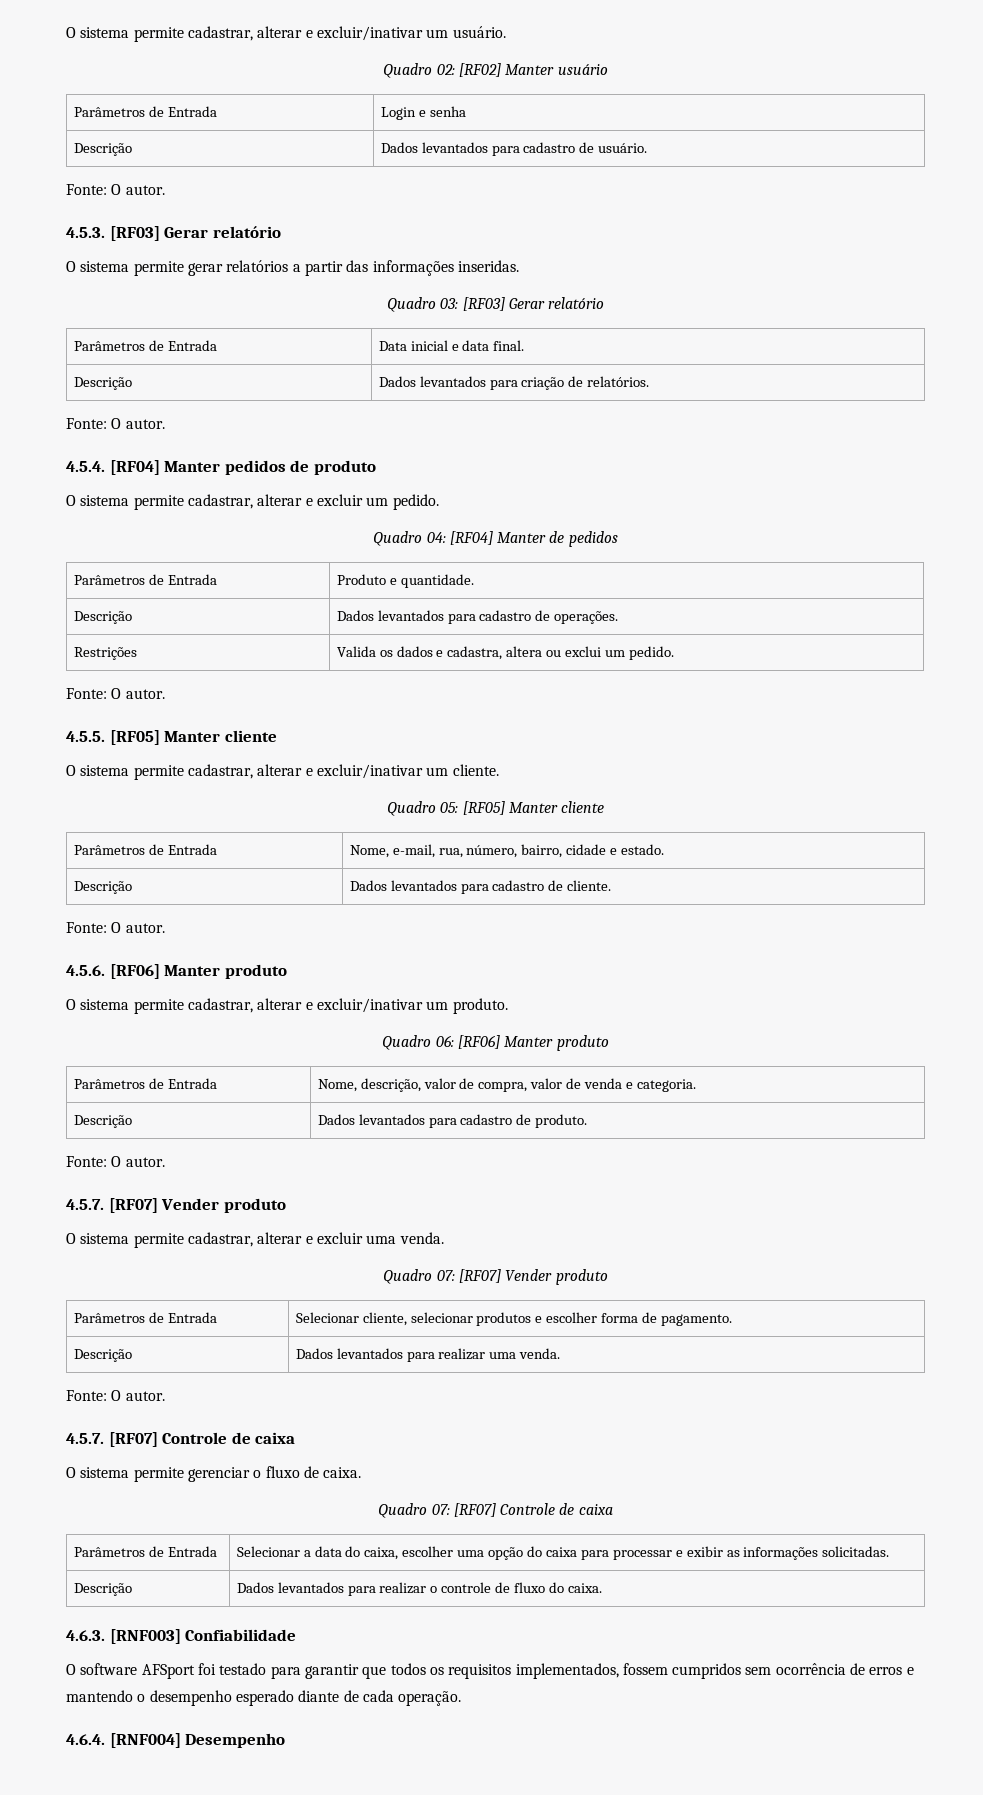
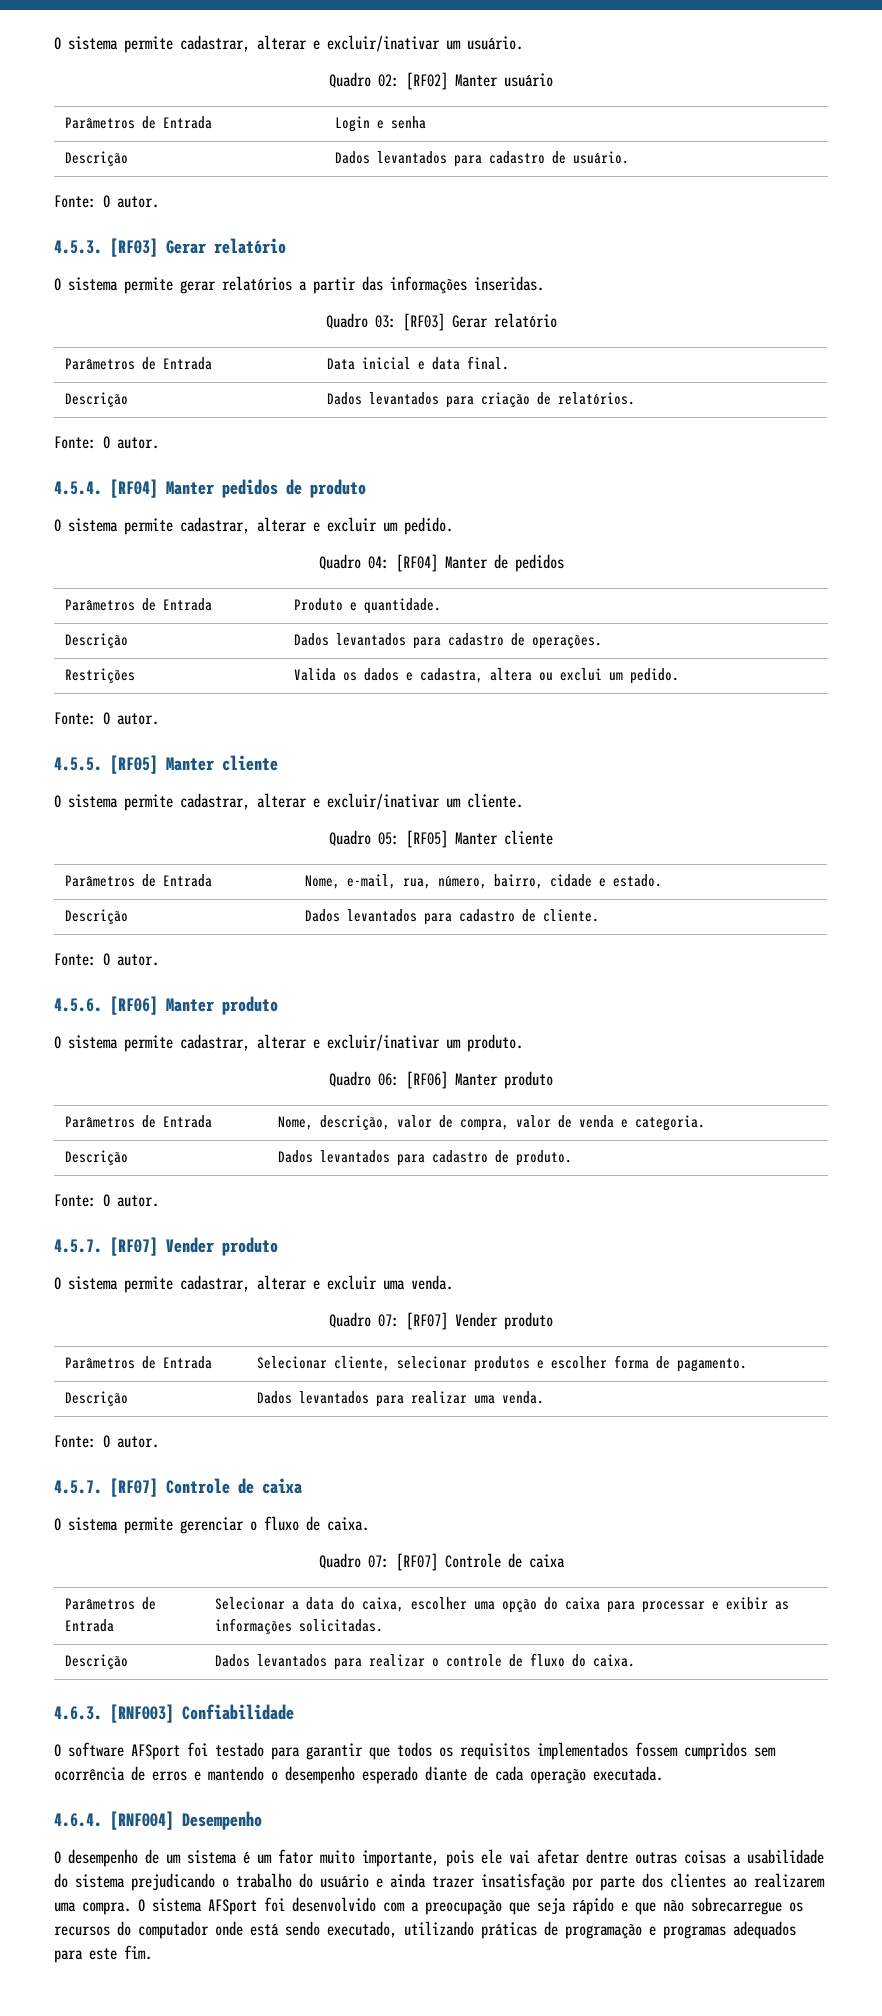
- O software AFSport foi testado para garantir que todos os requisitos implementados, fossem cumpridos sem ocorrência de erros e mantendo o desempenho esperado diante de cada operação.
+ O software AFSport foi testado para garantir que todos os requisitos implementados fossem cumpridos sem ocorrência de erros e mantendo o desempenho esperado diante de cada operação executada.
+ O desempenho de um sistema é um fator muito importante, pois ele vai afetar dentre outras coisas a usabilidade do sistema prejudicando o trabalho do usuário e ainda trazer insatisfação por parte dos clientes ao realizarem uma compra. O sistema AFSport foi desenvolvido com a preocupação que seja rápido e que não sobrecarregue os recursos do computador onde está sendo executado, utilizando práticas de programação e programas adequados para este fim.

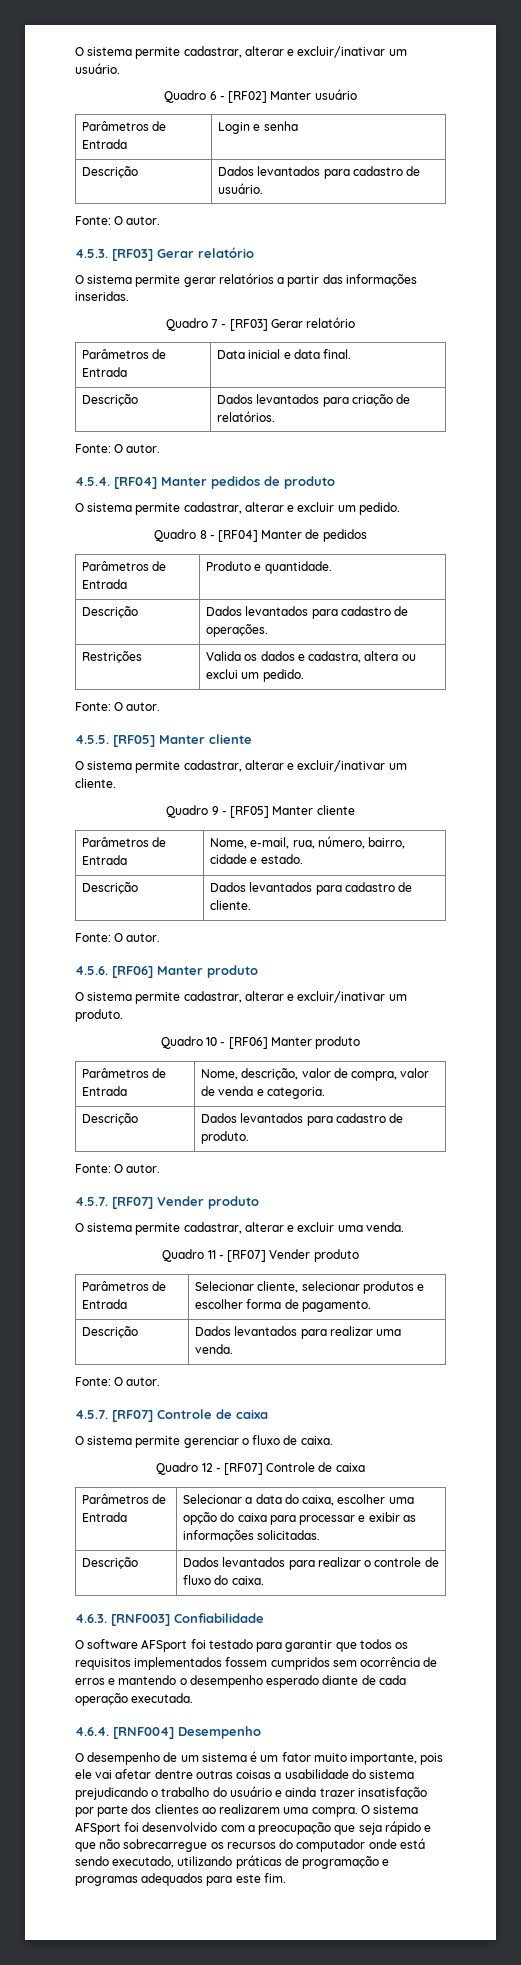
- Quadro 02: [RF02] Manter usuário
+ Quadro 6 - [RF02] Manter usuário
- Quadro 03: [RF03] Gerar relatório
+ Quadro 7 - [RF03] Gerar relatório
- Quadro 04: [RF04] Manter de pedidos
+ Quadro 8 - [RF04] Manter de pedidos
- Quadro 05: [RF05] Manter cliente
+ Quadro 9 - [RF05] Manter cliente
- Quadro 06: [RF06] Manter produto
+ Quadro 10 - [RF06] Manter produto
- Quadro 07: [RF07] Vender produto
+ Quadro 11 - [RF07] Vender produto
- Quadro 07: [RF07] Controle de caixa
+ Quadro 12 - [RF07] Controle de caixa

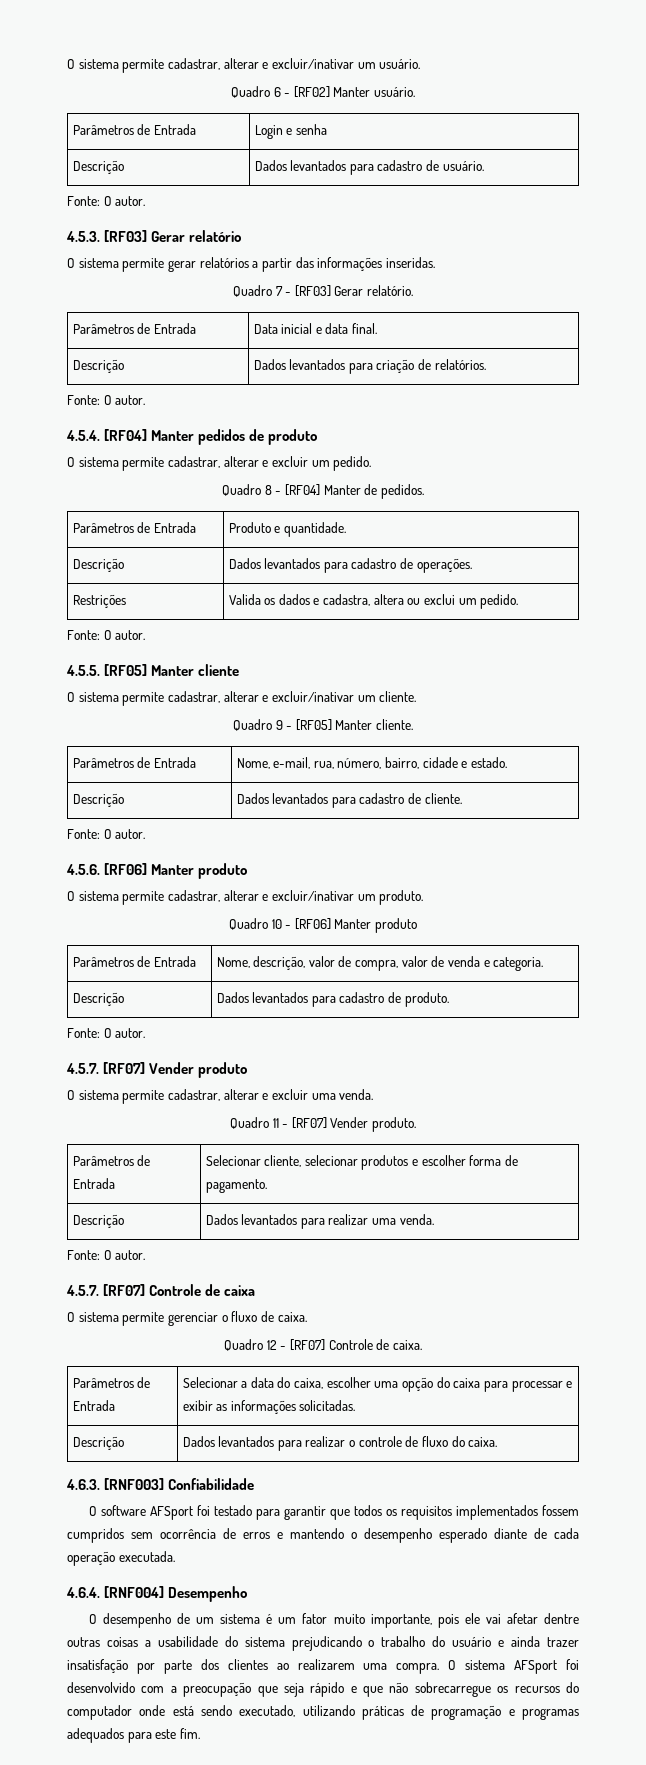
- Quadro 6 - [RF02] Manter usuário
+ Quadro 6 - [RF02] Manter usuário.
- Quadro 7 - [RF03] Gerar relatório
+ Quadro 7 - [RF03] Gerar relatório.
- Quadro 8 - [RF04] Manter de pedidos
+ Quadro 8 - [RF04] Manter de pedidos.
- Quadro 9 - [RF05] Manter cliente
+ Quadro 9 - [RF05] Manter cliente.
- Quadro 11 - [RF07] Vender produto
+ Quadro 11 - [RF07] Vender produto.
- Quadro 12 - [RF07] Controle de caixa
+ Quadro 12 - [RF07] Controle de caixa.

